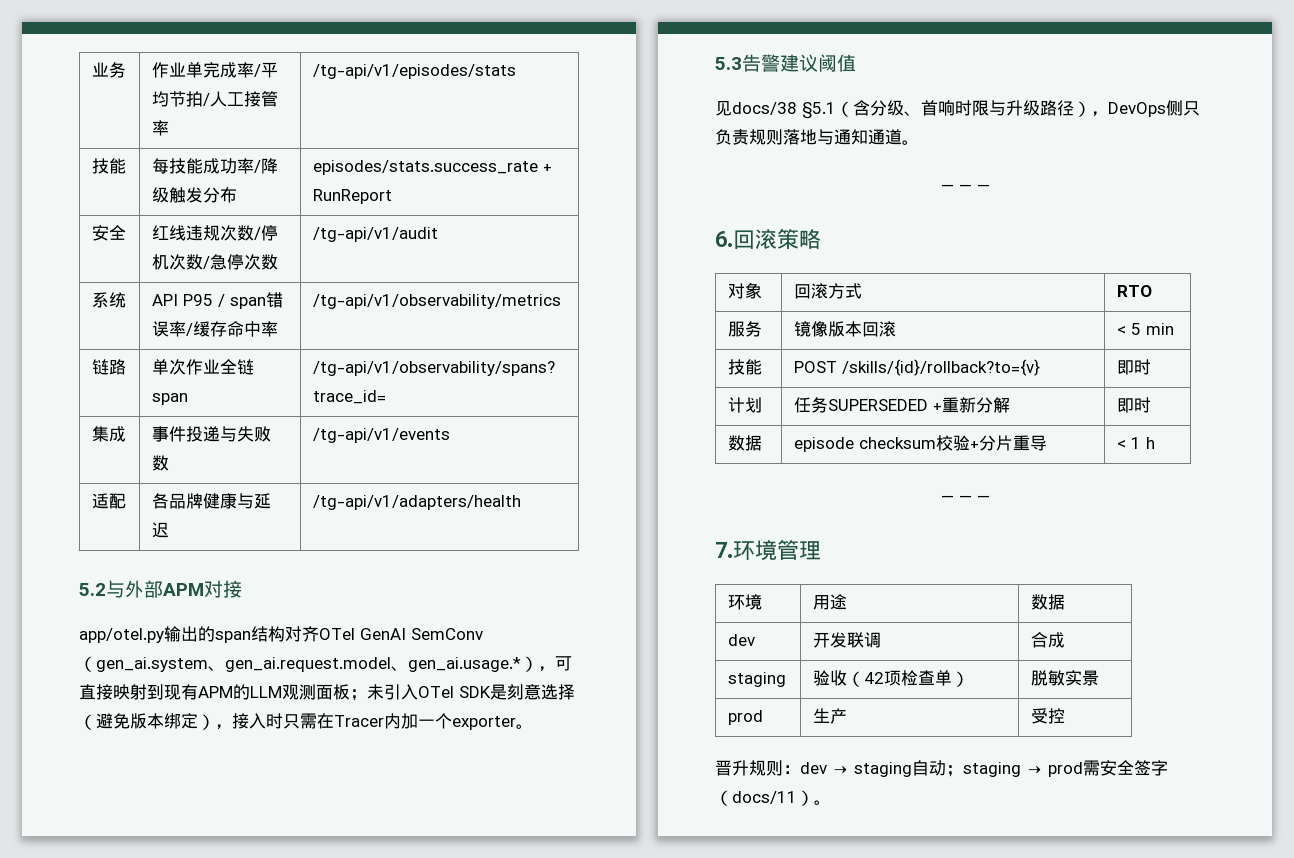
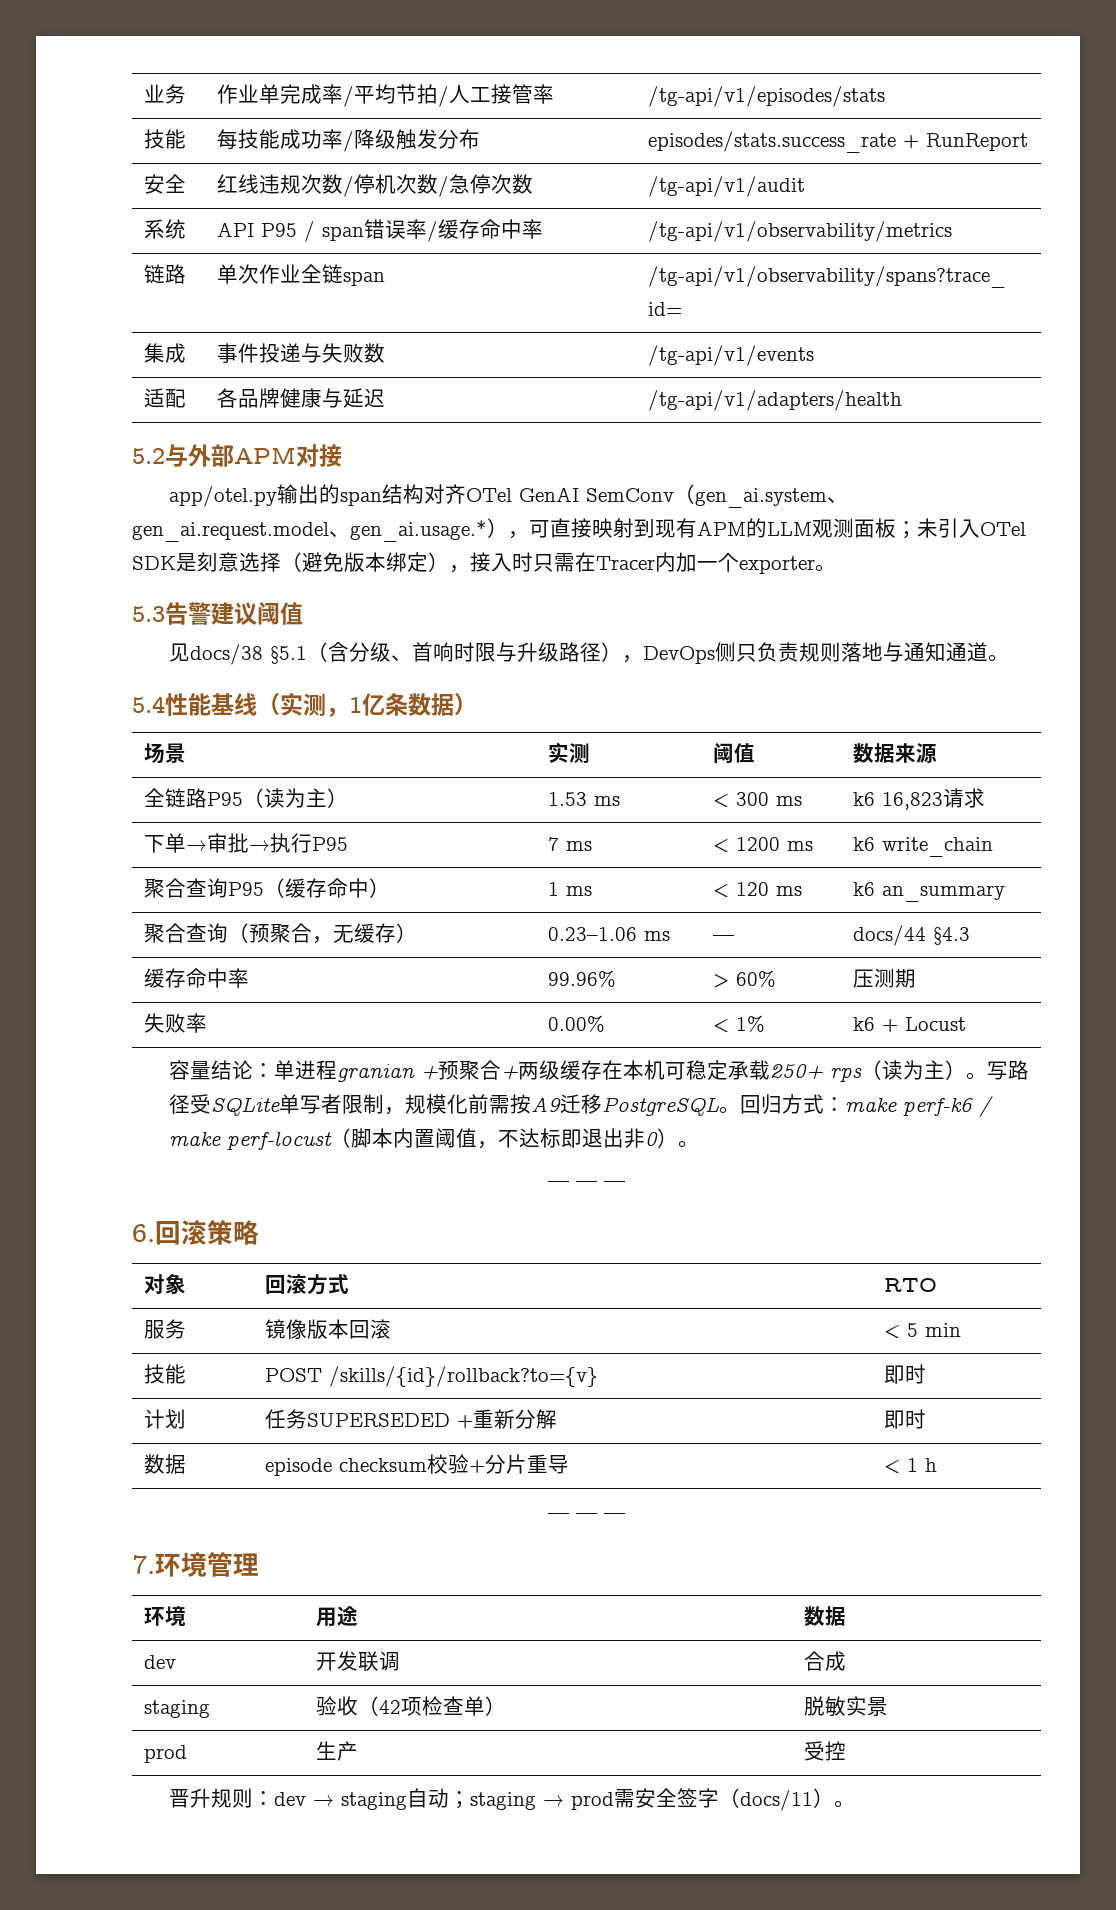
+ 5.4性能基线（实测，1亿条数据）
+ 场景 | 实测 | 阈值 | 数据来源
+ 全链路P95（读为主） | 1.53 ms | < 300 ms | k6 16,823请求
+ 下单→审批→执行P95 | 7 ms | < 1200 ms | k6 write_chain
+ 聚合查询P95（缓存命中） | 1 ms | < 120 ms | k6 an_summary
+ 聚合查询（预聚合，无缓存） | 0.23–1.06 ms | — | docs/44 §4.3
+ 缓存命中率 | 99.96% | > 60% | 压测期
+ 失败率 | 0.00% | < 1% | k6 + Locust
+ 容量结论：单进程granian +预聚合+两级缓存在本机可稳定承载250+ rps（读为主）。写路径受SQLite单写者限制，规模化前需按A9迁移PostgreSQL。回归方式：make perf-k6 / make perf-locust（脚本内置阈值，不达标即退出非0）。

